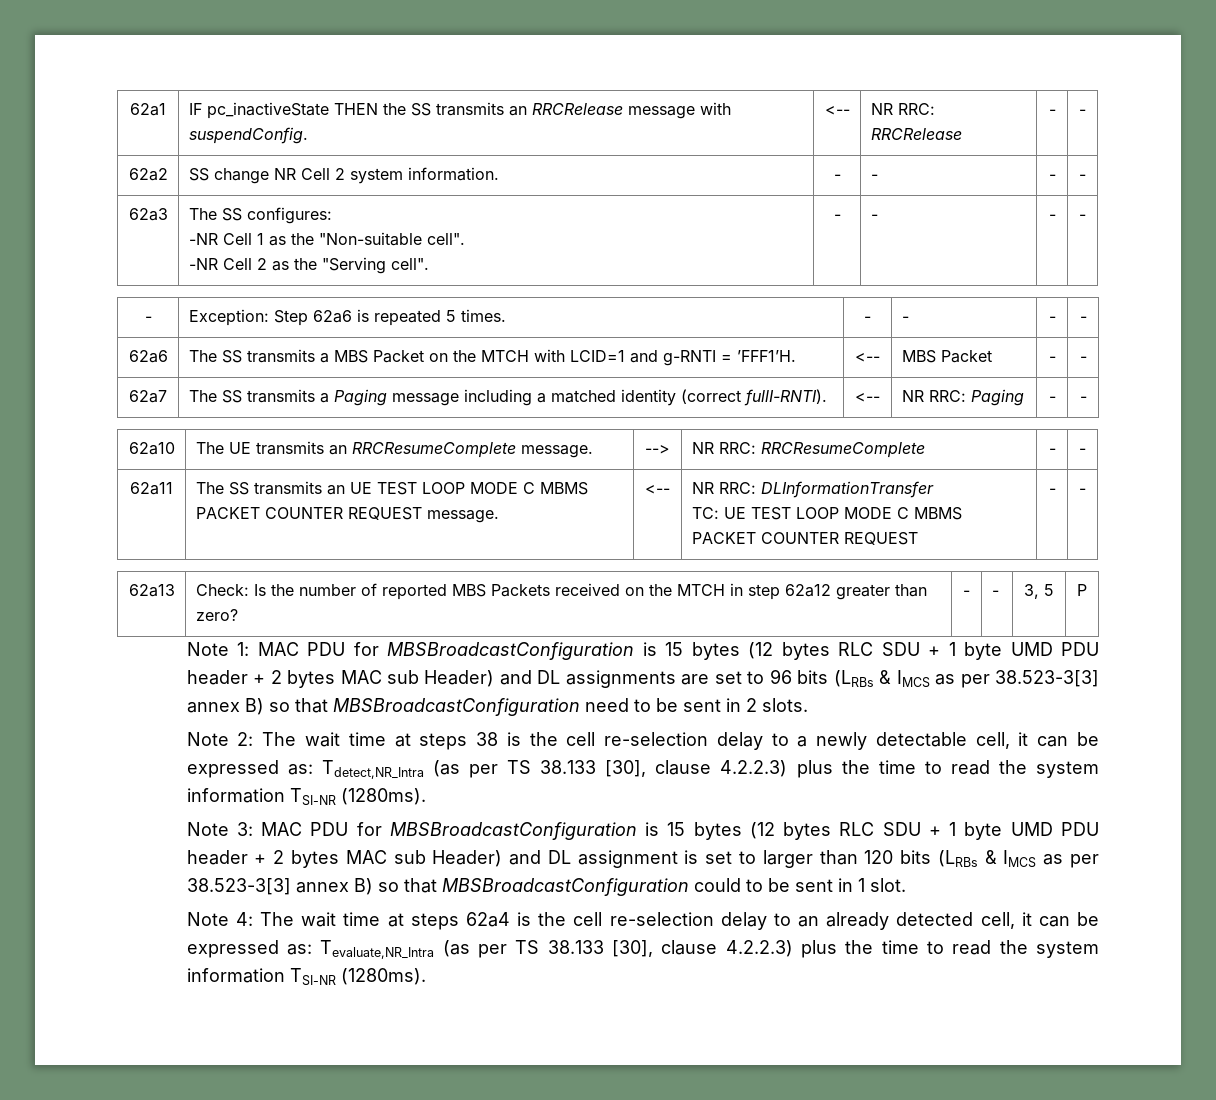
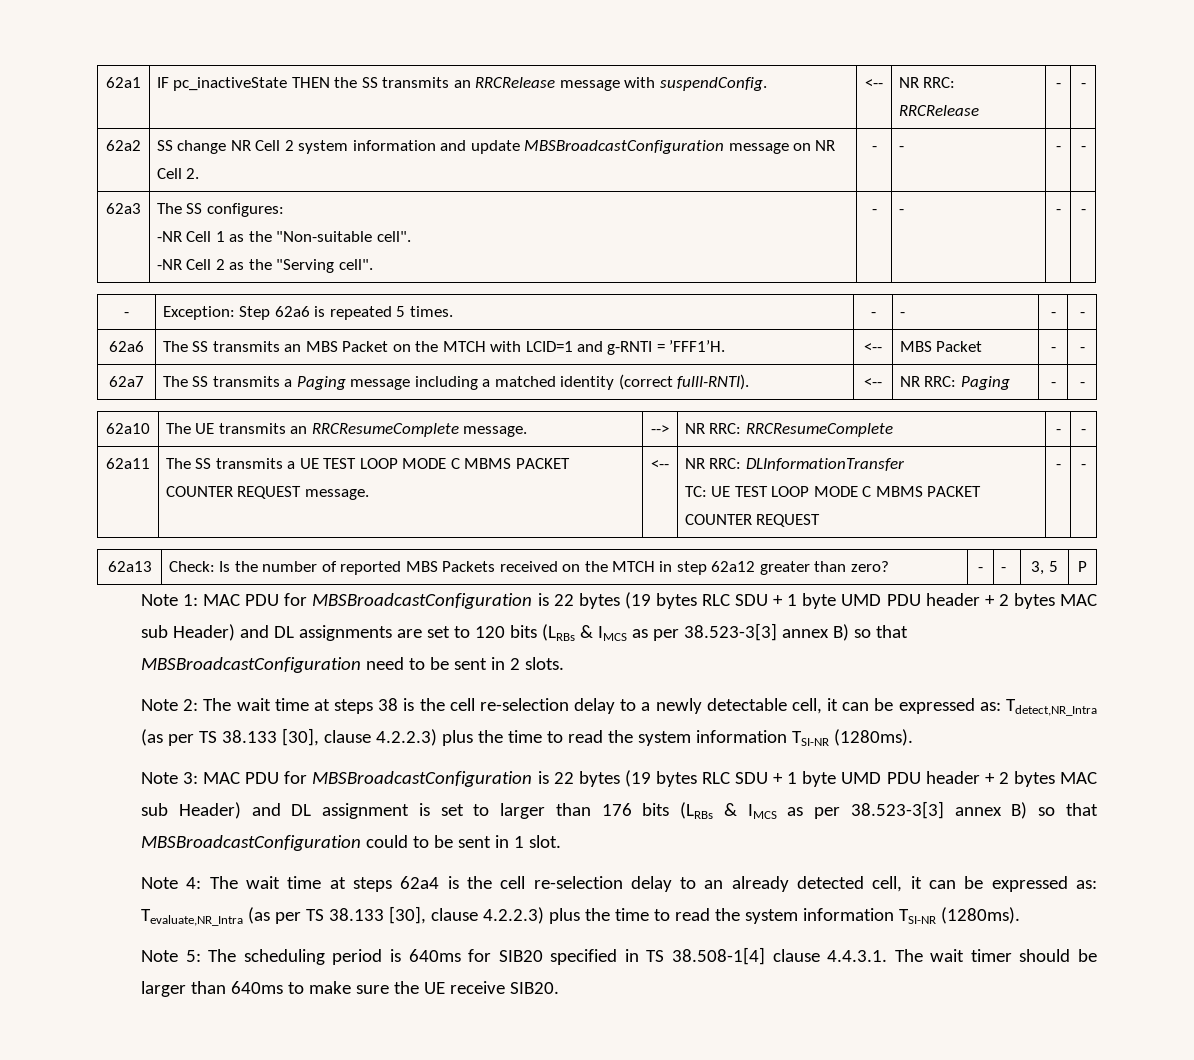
- 62a2 | SS change NR Cell 2 system information. | - | - | - | -
+ 62a2 | SS change NR Cell 2 system information and update MBSBroadcastConfiguration message on NR Cell 2. | - | - | - | -
- 62a6 | The SS transmits a MBS Packet on the MTCH with LCID=1 and g-RNTI = ’FFF1’H. | <-- | MBS Packet | - | -
+ 62a6 | The SS transmits an MBS Packet on the MTCH with LCID=1 and g-RNTI = ’FFF1’H. | <-- | MBS Packet | - | -
- 62a11 | The SS transmits an UE TEST LOOP MODE C MBMS PACKET COUNTER REQUEST message. | <-- | NR RRC: DLInformationTransfer
+ 62a11 | The SS transmits a UE TEST LOOP MODE C MBMS PACKET COUNTER REQUEST message. | <-- | NR RRC: DLInformationTransfer
- Note 1: MAC PDU for MBSBroadcastConfiguration is 15 bytes (12 bytes RLC SDU + 1 byte UMD PDU header + 2 bytes MAC sub Header) and DL assignments are set to 96 bits (LRBs & IMCS as per 38.523-3[3] annex B) so that MBSBroadcastConfiguration need to be sent in 2 slots.
+ Note 1: MAC PDU for MBSBroadcastConfiguration is 22 bytes (19 bytes RLC SDU + 1 byte UMD PDU header + 2 bytes MAC sub Header) and DL assignments are set to 120 bits (LRBs & IMCS as per 38.523-3[3] annex B) so that MBSBroadcastConfiguration need to be sent in 2 slots.
- Note 3: MAC PDU for MBSBroadcastConfiguration is 15 bytes (12 bytes RLC SDU + 1 byte UMD PDU header + 2 bytes MAC sub Header) and DL assignment is set to larger than 120 bits (LRBs & IMCS as per 38.523-3[3] annex B) so that MBSBroadcastConfiguration could to be sent in 1 slot.
+ Note 3: MAC PDU for MBSBroadcastConfiguration is 22 bytes (19 bytes RLC SDU + 1 byte UMD PDU header + 2 bytes MAC sub Header) and DL assignment is set to larger than 176 bits (LRBs & IMCS as per 38.523-3[3] annex B) so that MBSBroadcastConfiguration could to be sent in 1 slot.
+ Note 5: The scheduling period is 640ms for SIB20 specified in TS 38.508-1[4] clause 4.4.3.1. The wait timer should be larger than 640ms to make sure the UE receive SIB20.

